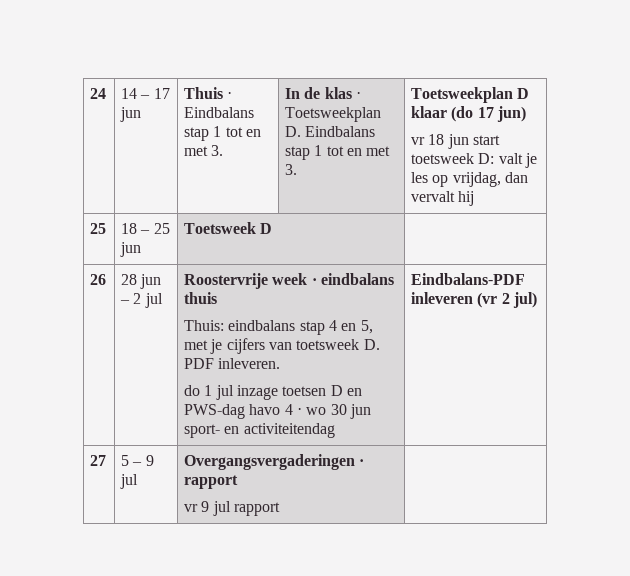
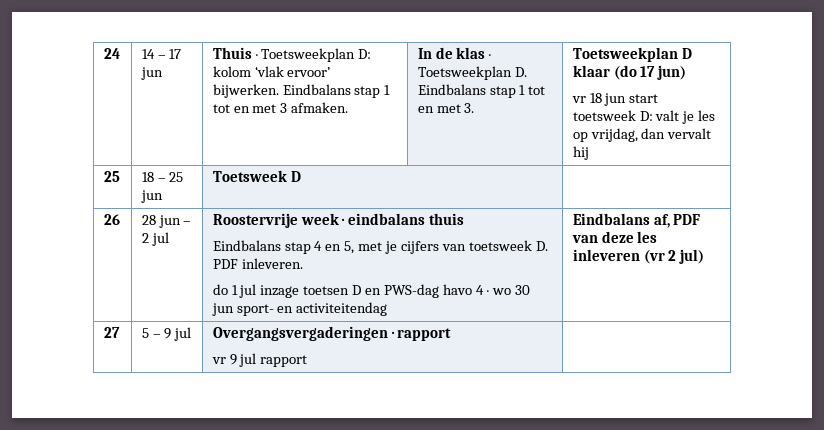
- Thuis · Eindbalans stap 1 tot en met 3.
+ Thuis · Toetsweekplan D: kolom ‘vlak ervoor’ bijwerken. Eindbalans stap 1 tot en met 3 afmaken.
- Thuis: eindbalans stap 4 en 5, met je cijfers van toetsweek D. PDF inleveren.
+ Eindbalans stap 4 en 5, met je cijfers van toetsweek D. PDF inleveren.
- Eindbalans-PDF inleveren (vr 2 jul)
+ Eindbalans af, PDF van deze les inleveren (vr 2 jul)

